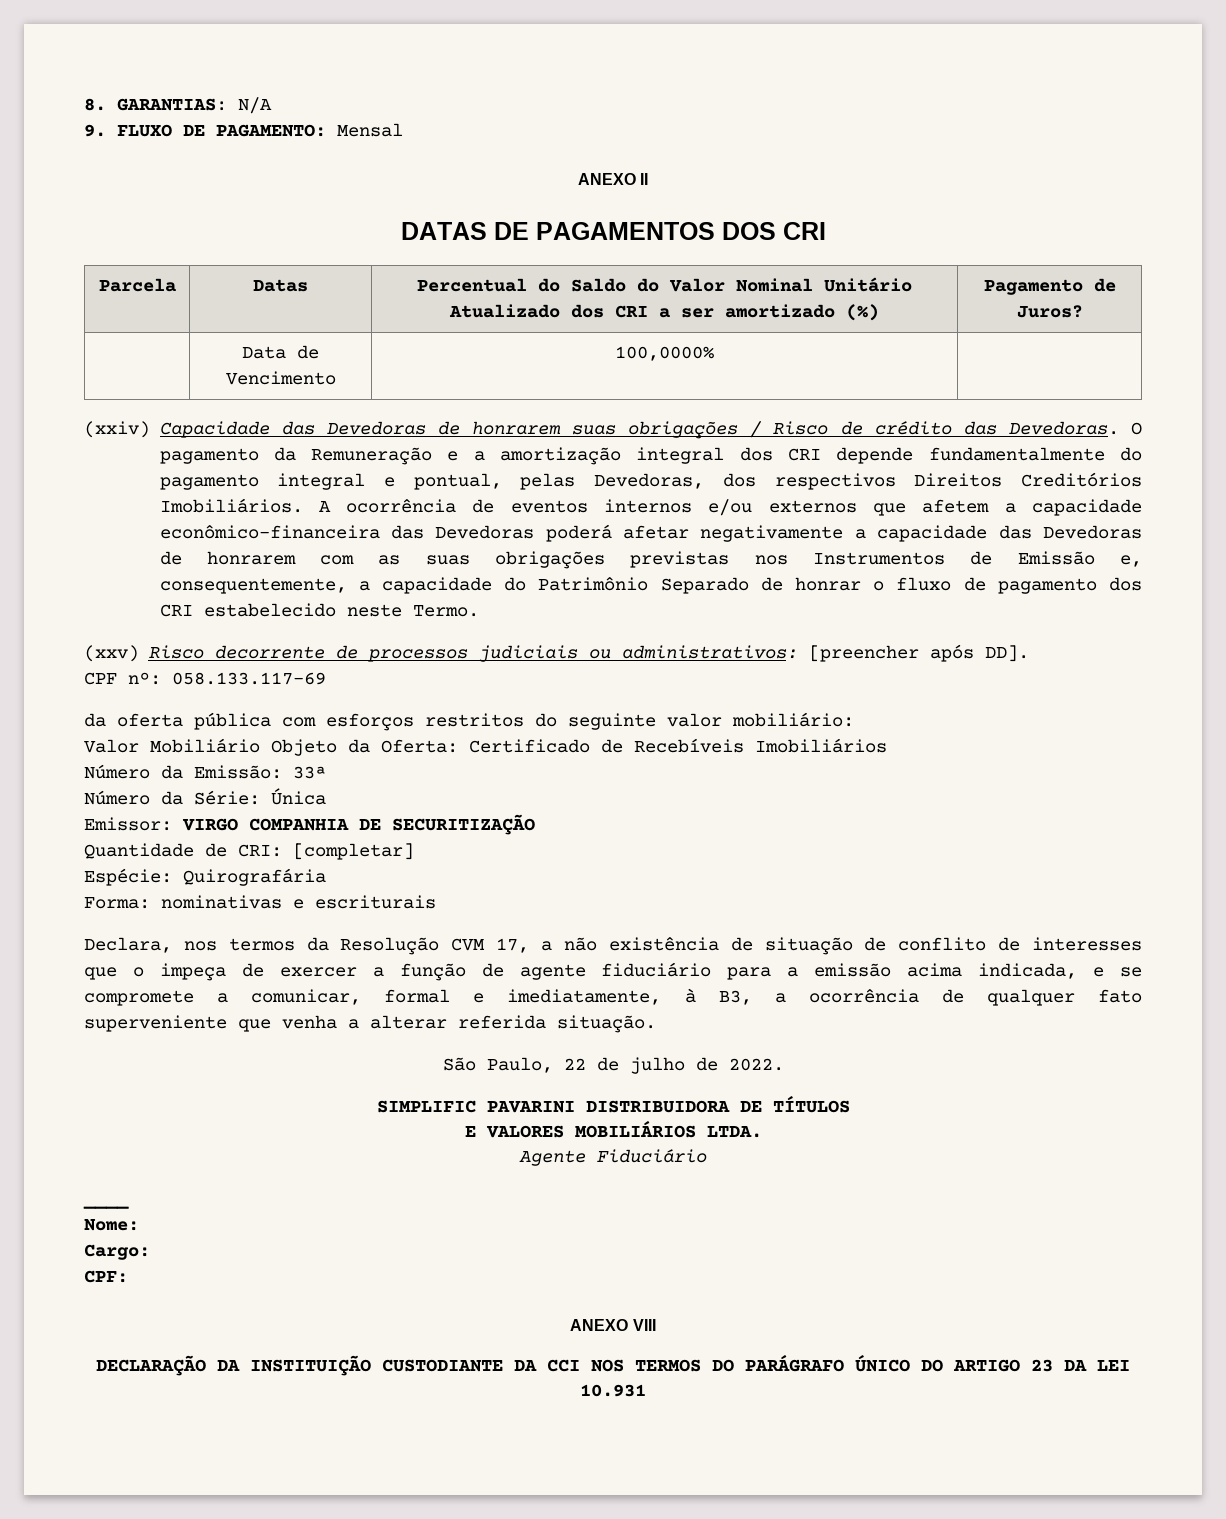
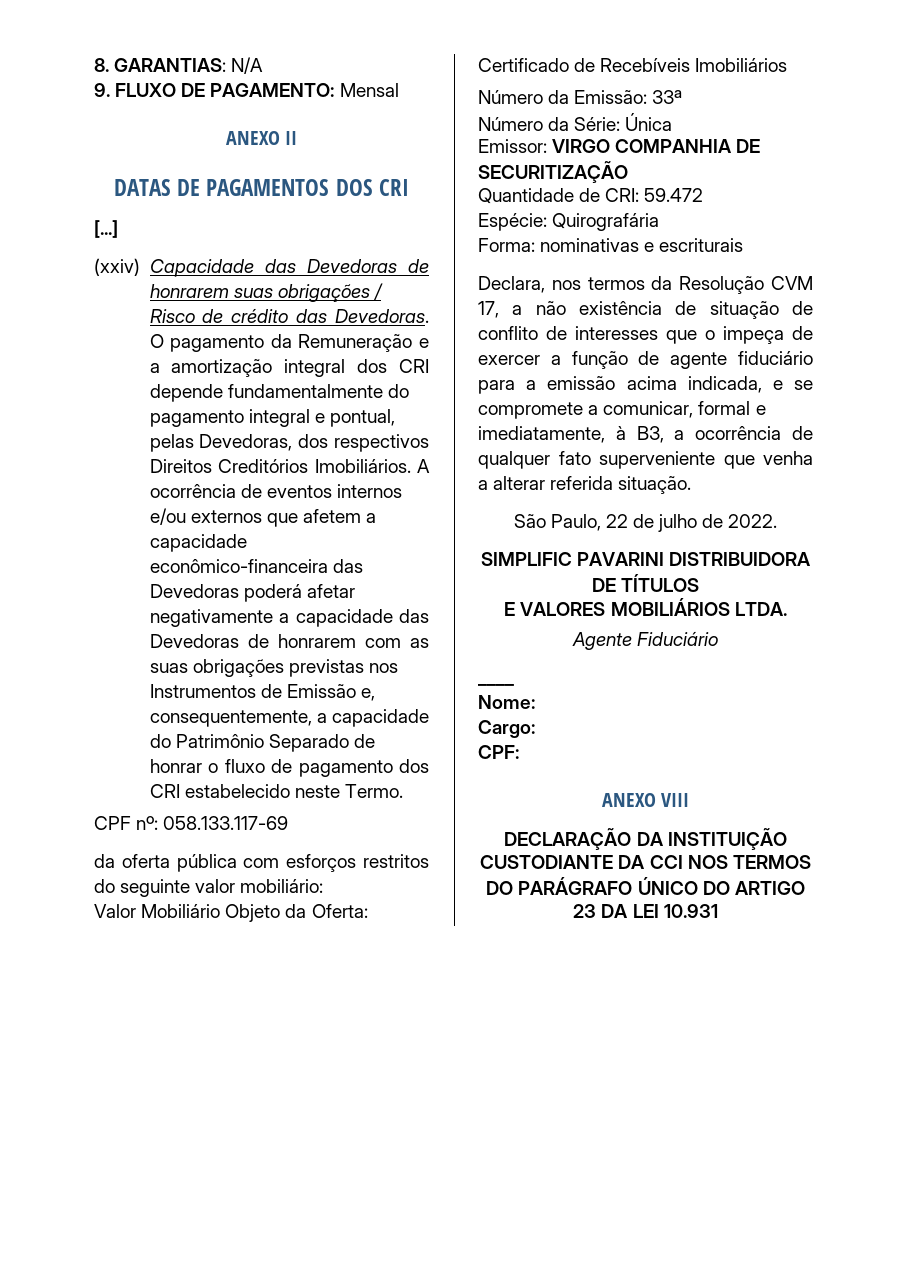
- Parcela | Datas | Percentual do Saldo do Valor Nominal Unitário Atualizado dos CRI a ser amortizado (%) | Pagamento de Juros?
- | Data de Vencimento | 100,0000% |
+ [...]
- (xxv) Risco decorrente de processos judiciais ou administrativos: [preencher após DD].
- Quantidade de CRI: [completar]
+ Quantidade de CRI: 59.472

